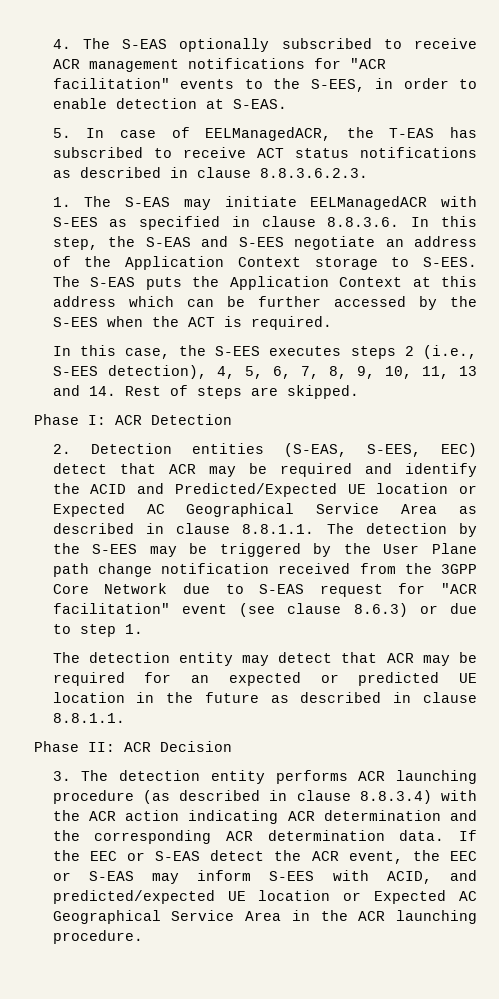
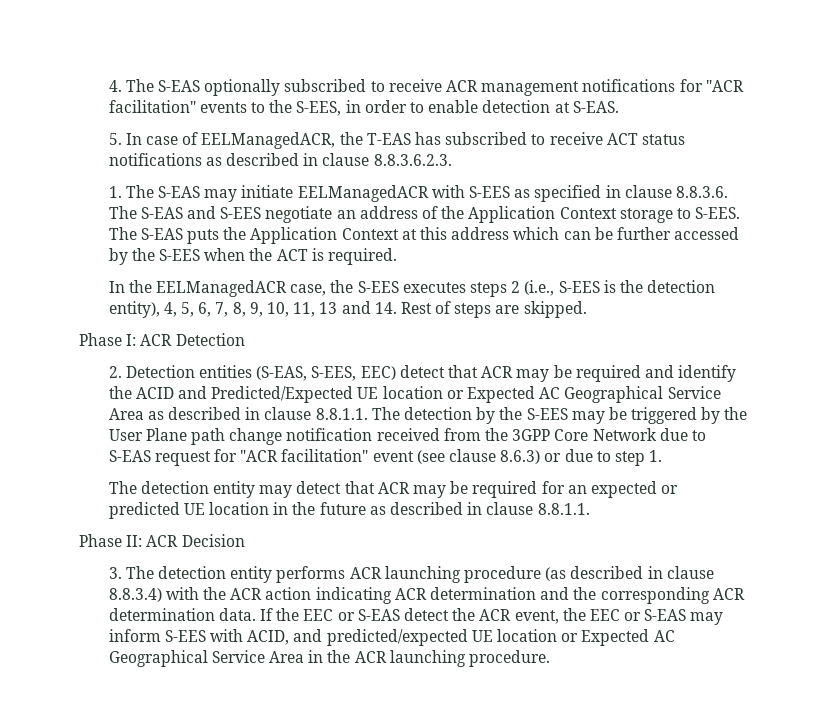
- 1. The S-EAS may initiate EELManagedACR with S-EES as specified in clause 8.8.3.6. In this step, the S-EAS and S-EES negotiate an address of the Application Context storage to S-EES.
+ 1. The S-EAS may initiate EELManagedACR with S-EES as specified in clause 8.8.3.6. The S-EAS and S-EES negotiate an address of the Application Context storage to S-EES.
- In this case, the S-EES executes steps 2 (i.e., S-EES detection), 4, 5, 6, 7, 8, 9, 10, 11, 13 and 14. Rest of steps are skipped.
+ In the EELManagedACR case, the S-EES executes steps 2 (i.e., S-EES is the detection entity), 4, 5, 6, 7, 8, 9, 10, 11, 13 and 14. Rest of steps are skipped.

